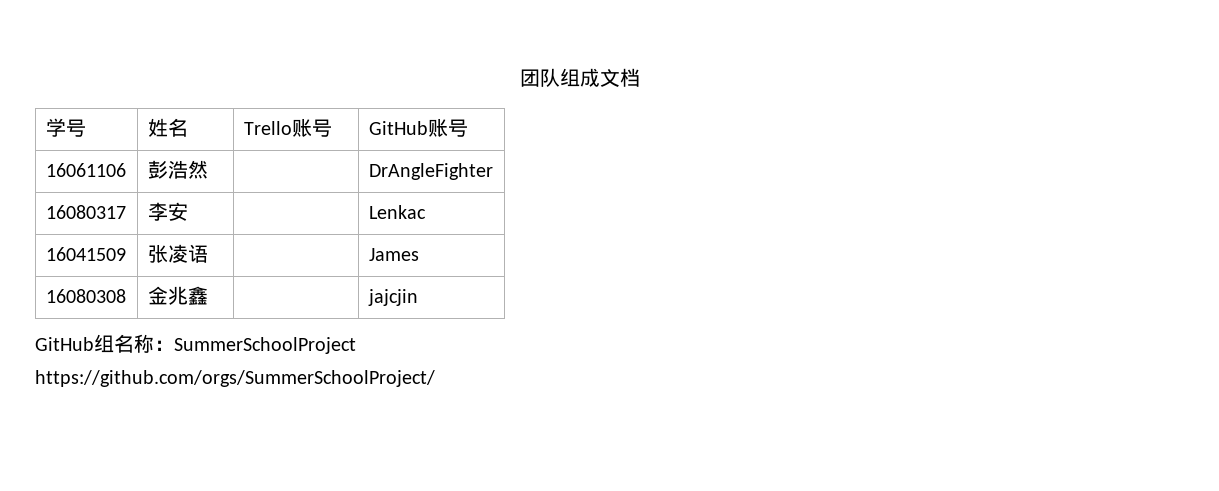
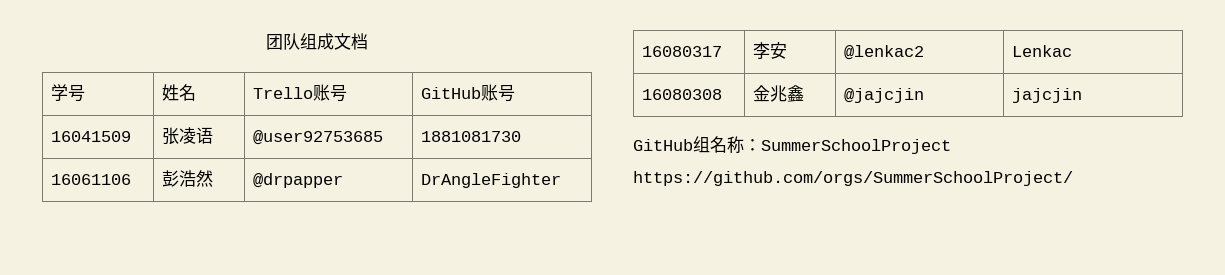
+ 16041509 | 张凌语 | @user92753685 | 1881081730
- 16061106 | 彭浩然 | | DrAngleFighter
+ 16061106 | 彭浩然 | @drpapper | DrAngleFighter
- 16080317 | 李安 | | Lenkac
+ 16080317 | 李安 | @lenkac2 | Lenkac
- 16041509 | 张凌语 | | James
- 16080308 | 金兆鑫 | | jajcjin
+ 16080308 | 金兆鑫 | @jajcjin | jajcjin

